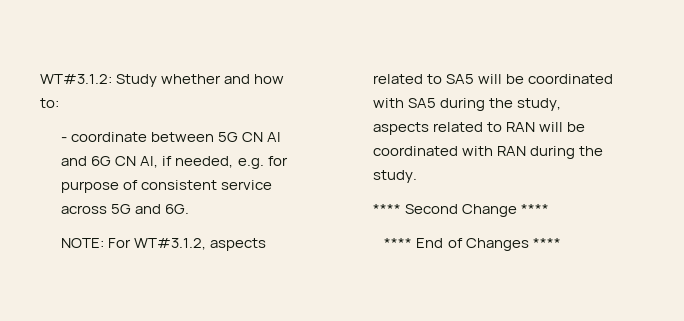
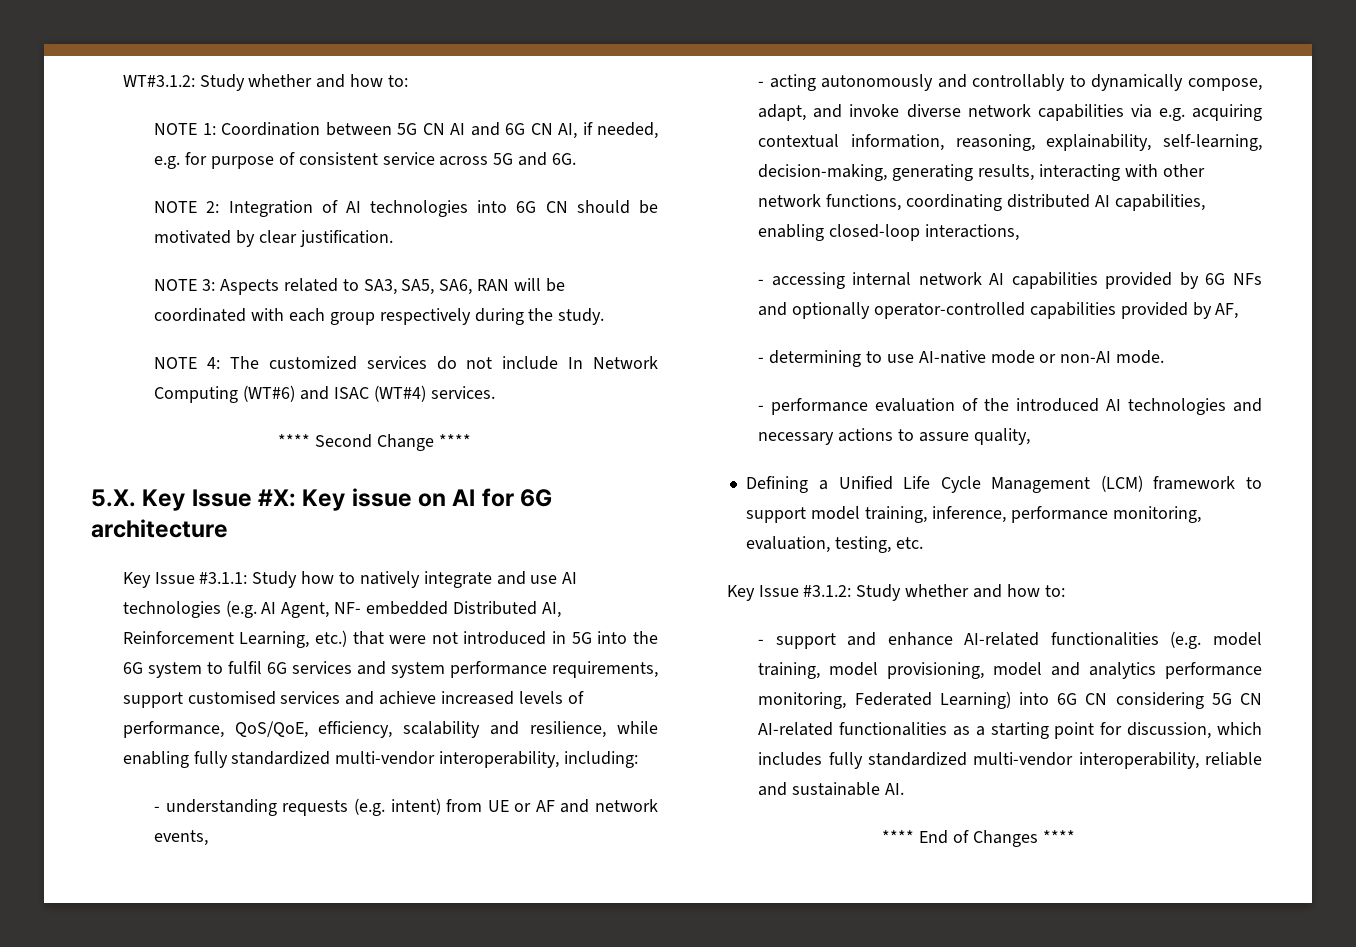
- - coordinate between 5G CN AI and 6G CN AI, if needed, e.g. for purpose of consistent service across 5G and 6G.
+ NOTE 1: Coordination between 5G CN AI and 6G CN AI, if needed, e.g. for purpose of consistent service across 5G and 6G.
- NOTE: For WT#3.1.2, aspects related to SA5 will be coordinated with SA5 during the study, aspects related to RAN will be coordinated with RAN during the study.
+ NOTE 2: Integration of AI technologies into 6G CN should be motivated by clear justification.
+ NOTE 3: Aspects related to SA3, SA5, SA6, RAN will be coordinated with each group respectively during the study.
+ NOTE 4: The customized services do not include In Network Computing (WT#6) and ISAC (WT#4) services.
  **** Second Change ****
+ 5.X. Key Issue #X: Key issue on AI for 6G architecture
+ Key Issue #3.1.1: Study how to natively integrate and use AI technologies (e.g. AI Agent, NF- embedded Distributed AI, Reinforcement Learning, etc.) that were not introduced in 5G into the 6G system to fulfil 6G services and system performance requirements, support customised services and achieve increased levels of performance, QoS/QoE, efficiency, scalability and resilience, while enabling fully standardized multi-vendor interoperability, including:
+ - understanding requests (e.g. intent) from UE or AF and network events,
+ - acting autonomously and controllably to dynamically compose, adapt, and invoke diverse network capabilities via e.g. acquiring contextual information, reasoning, explainability, self-learning, decision-making, generating results, interacting with other network functions, coordinating distributed AI capabilities, enabling closed-loop interactions,
+ - accessing internal network AI capabilities provided by 6G NFs and optionally operator-controlled capabilities provided by AF,
+ - determining to use AI-native mode or non-AI mode.
+ - performance evaluation of the introduced AI technologies and necessary actions to assure quality,
+ Defining a Unified Life Cycle Management (LCM) framework to support model training, inference, performance monitoring, evaluation, testing, etc.
+ Key Issue #3.1.2: Study whether and how to:
+ - support and enhance AI-related functionalities (e.g. model training, model provisioning, model and analytics performance monitoring, Federated Learning) into 6G CN considering 5G CN AI-related functionalities as a starting point for discussion, which includes fully standardized multi-vendor interoperability, reliable and sustainable AI.

